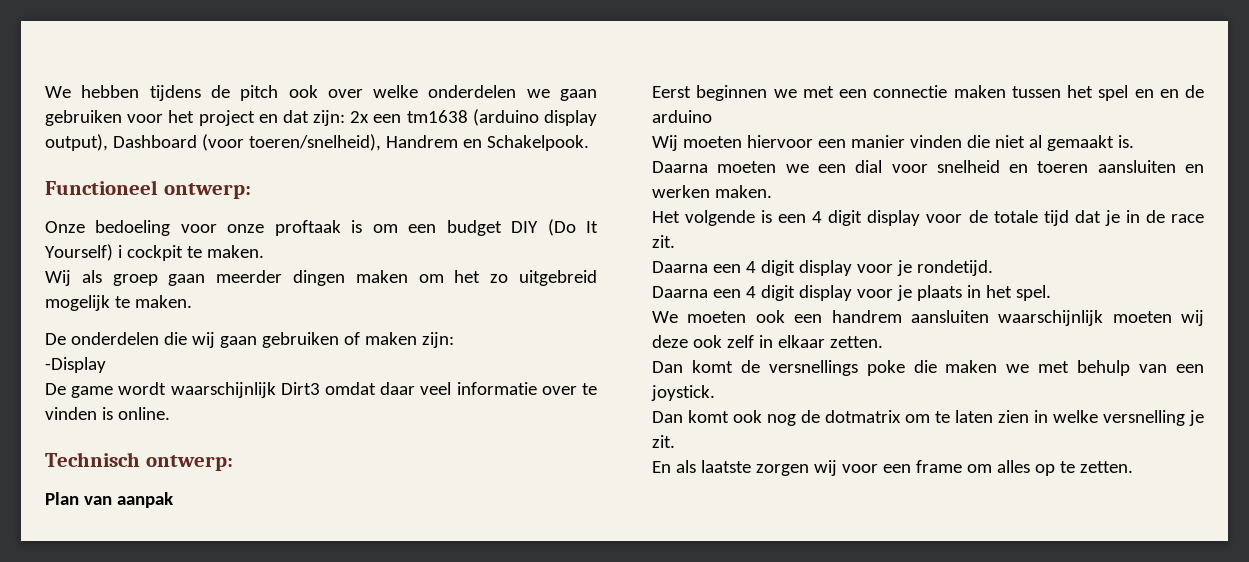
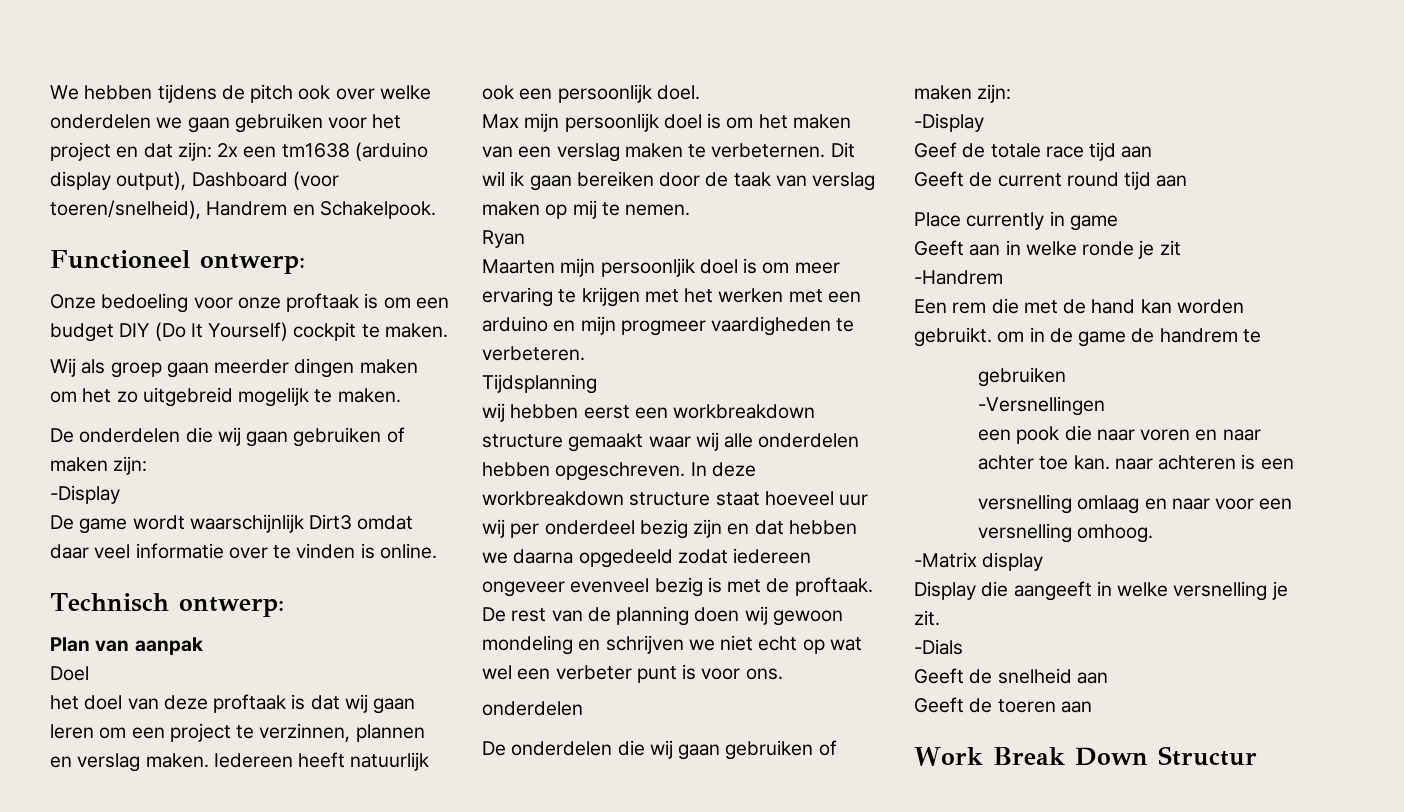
- Onze bedoeling voor onze proftaak is om een budget DIY (Do It Yourself) i cockpit te maken.
+ Onze bedoeling voor onze proftaak is om een budget DIY (Do It Yourself) cockpit te maken.
- Eerst beginnen we met een connectie maken tussen het spel en en de arduino
- Wij moeten hiervoor een manier vinden die niet al gemaakt is.
- Daarna moeten we een dial voor snelheid en toeren aansluiten en werken maken.
- Het volgende is een 4 digit display voor de totale tijd dat je in de race zit.
- Daarna een 4 digit display voor je rondetijd.
- Daarna een 4 digit display voor je plaats in het spel.
- We moeten ook een handrem aansluiten waarschijnlijk moeten wij deze ook zelf in elkaar zetten.
- Dan komt de versnellings poke die maken we met behulp van een joystick.
- Dan komt ook nog de dotmatrix om te laten zien in welke versnelling je zit.
+ Doel
+ het doel van deze proftaak is dat wij gaan leren om een project te verzinnen, plannen en verslag maken. Iedereen heeft natuurlijk ook een persoonlijk doel.
+ Max mijn persoonlijk doel is om het maken van een verslag maken te verbeternen. Dit wil ik gaan bereiken door de taak van verslag maken op mij te nemen.
+ Ryan
+ Maarten mijn persoonljik doel is om meer ervaring te krijgen met het werken met een arduino en mijn progmeer vaardigheden te verbeteren.
+ Tijdsplanning
+ wij hebben eerst een workbreakdown structure gemaakt waar wij alle onderdelen hebben opgeschreven. In deze workbreakdown structure staat hoeveel uur wij per onderdeel bezig zijn en dat hebben we daarna opgedeeld zodat iedereen ongeveer evenveel bezig is met de proftaak. De rest van de planning doen wij gewoon mondeling en schrijven we niet echt op wat wel een verbeter punt is voor ons.
+ onderdelen
+ De onderdelen die wij gaan gebruiken of maken zijn:
+ -Display
+ Geef de totale race tijd aan
+ Geeft de current round tijd aan
+ Place currently in game
+ Geeft aan in welke ronde je zit
+ -Handrem
+ Een rem die met de hand kan worden gebruikt. om in de game de handrem te
+ gebruiken
+ -Versnellingen
+ een pook die naar voren en naar achter toe kan. naar achteren is een
+ versnelling omlaag en naar voor een versnelling omhoog.
+ -Matrix display
+ Display die aangeeft in welke versnelling je zit.
- En als laatste zorgen wij voor een frame om alles op te zetten.
+ -Dials
+ Geeft de snelheid aan
+ Geeft de toeren aan
+ Work Break Down Structur

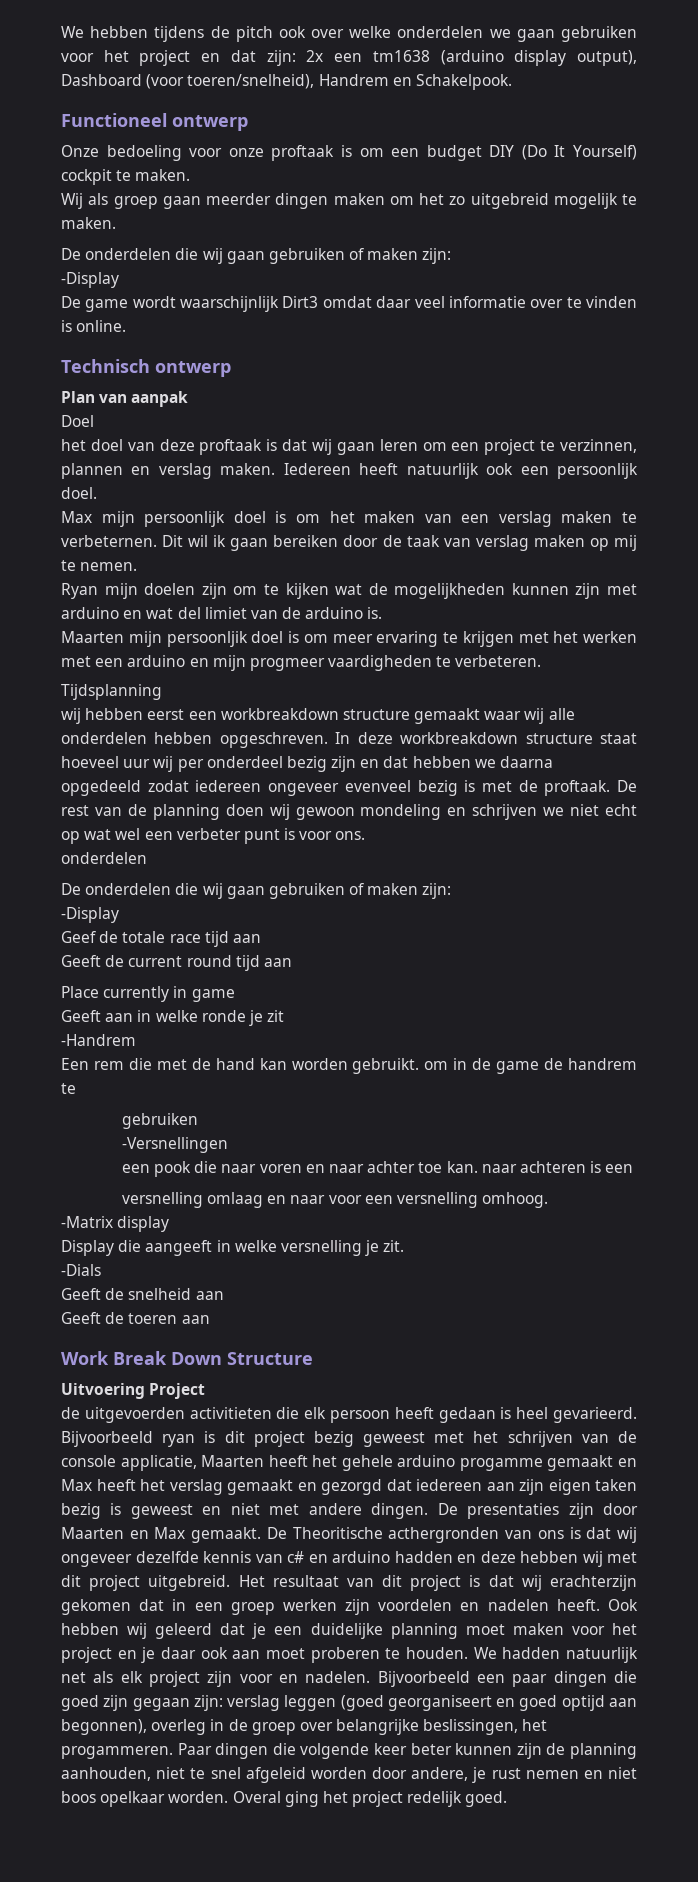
- Functioneel ontwerp:
+ Functioneel ontwerp
- Technisch ontwerp:
+ Technisch ontwerp
- Ryan
+ Ryan mijn doelen zijn om te kijken wat de mogelijkheden kunnen zijn met arduino en wat del limiet van de arduino is.
- Work Break Down Structur
+ Work Break Down Structure
+ Uitvoering Project
+ de uitgevoerden activitieten die elk persoon heeft gedaan is heel gevarieerd. Bijvoorbeeld ryan is dit project bezig geweest met het schrijven van de console applicatie, Maarten heeft het gehele arduino progamme gemaakt en Max heeft het verslag gemaakt en gezorgd dat iedereen aan zijn eigen taken bezig is geweest en niet met andere dingen. De presentaties zijn door Maarten en Max gemaakt. De Theoritische acthergronden van ons is dat wij ongeveer dezelfde kennis van c# en arduino hadden en deze hebben wij met dit project uitgebreid. Het resultaat van dit project is dat wij erachterzijn gekomen dat in een groep werken zijn voordelen en nadelen heeft. Ook hebben wij geleerd dat je een duidelijke planning moet maken voor het project en je daar ook aan moet proberen te houden. We hadden natuurlijk net als elk project zijn voor en nadelen. Bijvoorbeeld een paar dingen die goed zijn gegaan zijn: verslag leggen (goed georganiseert en goed optijd aan begonnen), overleg in de groep over belangrijke beslissingen, het progammeren. Paar dingen die volgende keer beter kunnen zijn de planning aanhouden, niet te snel afgeleid worden door andere, je rust nemen en niet boos opelkaar worden. Overal ging het project redelijk goed.

